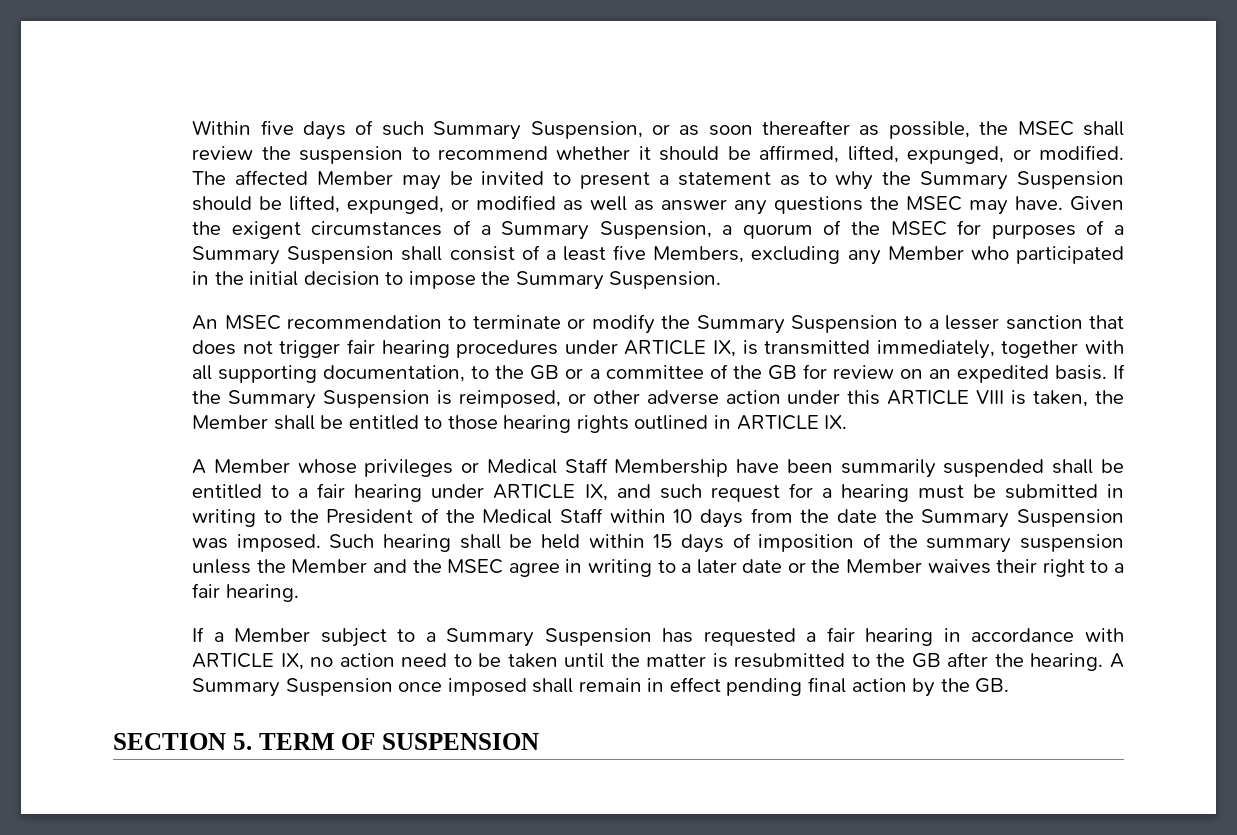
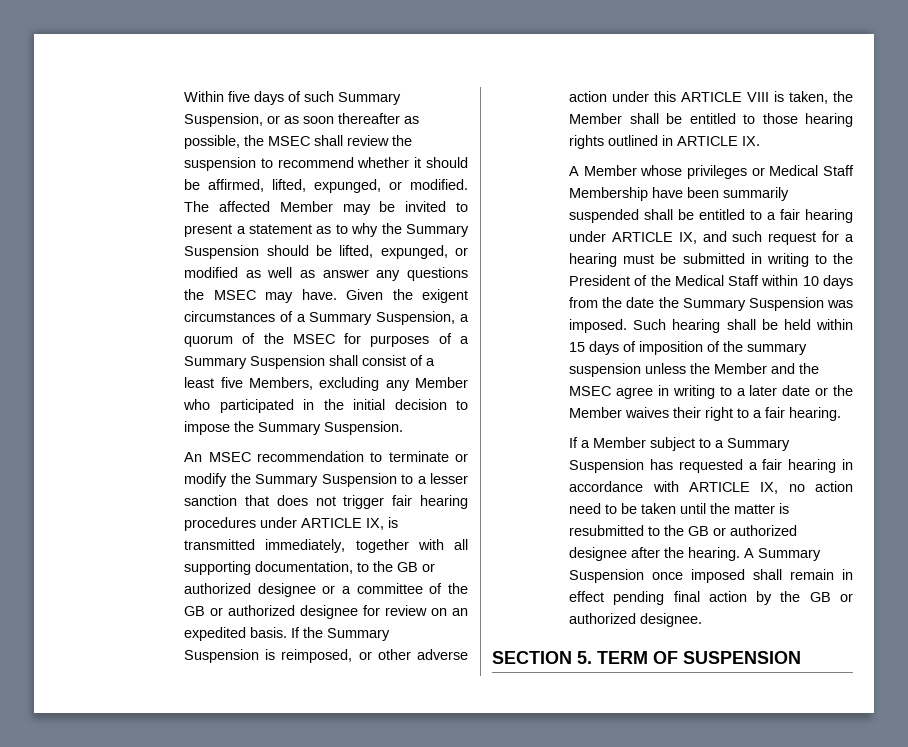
- An MSEC recommendation to terminate or modify the Summary Suspension to a lesser sanction that does not trigger fair hearing procedures under ARTICLE IX, is transmitted immediately, together with all supporting documentation, to the GB or a committee of the GB for review on an expedited basis.
+ An MSEC recommendation to terminate or modify the Summary Suspension to a lesser sanction that does not trigger fair hearing procedures under ARTICLE IX, is transmitted immediately, together with all supporting documentation, to the GB or authorized designee or a committee of the GB or authorized designee for review on an expedited basis.
- If a Member subject to a Summary Suspension has requested a fair hearing in accordance with ARTICLE IX, no action need to be taken until the matter is resubmitted to the GB after the hearing.
+ If a Member subject to a Summary Suspension has requested a fair hearing in accordance with ARTICLE IX, no action need to be taken until the matter is resubmitted to the GB or authorized designee after the hearing.
- A Summary Suspension once imposed shall remain in effect pending final action by the GB.
+ A Summary Suspension once imposed shall remain in effect pending final action by the GB or authorized designee.

